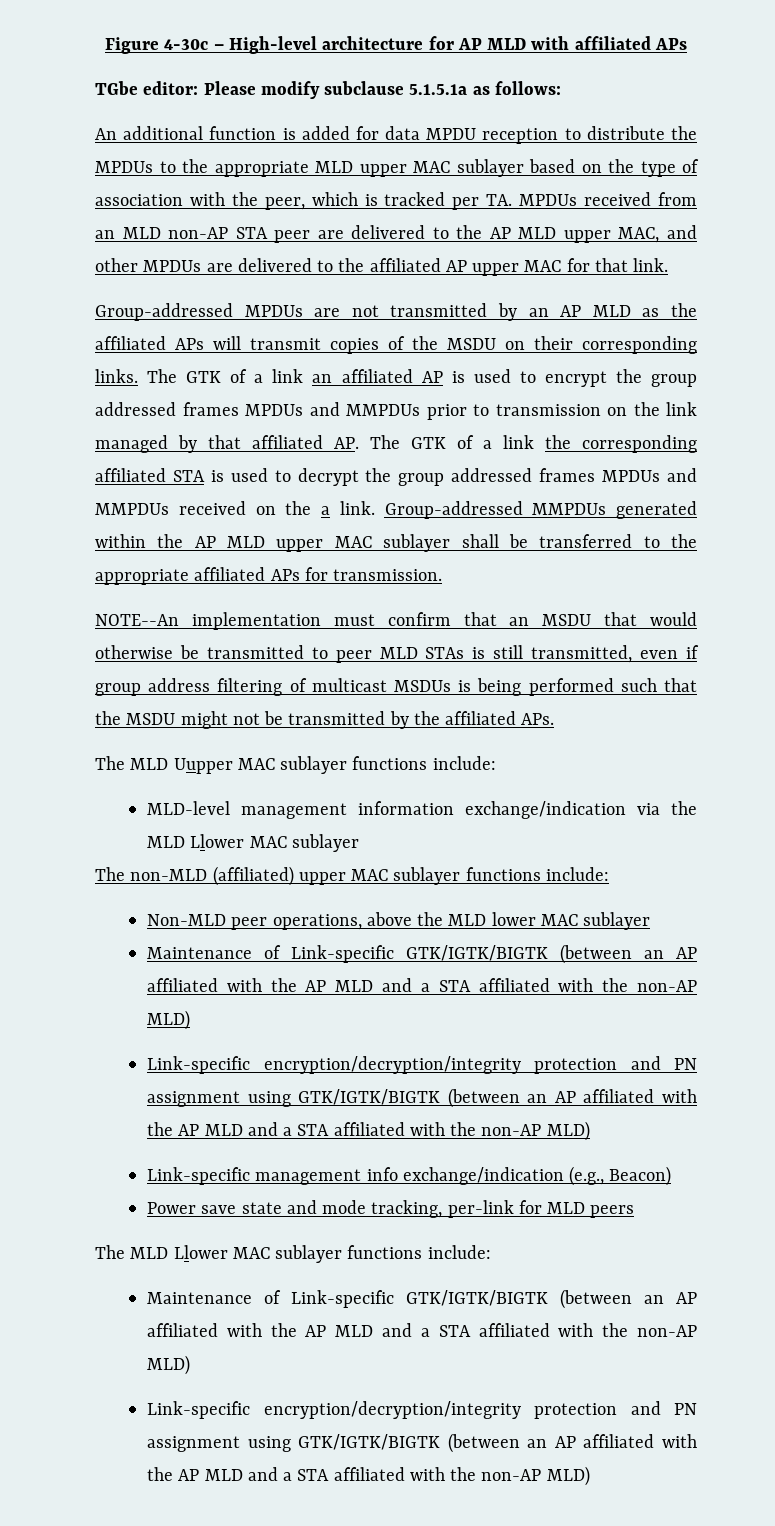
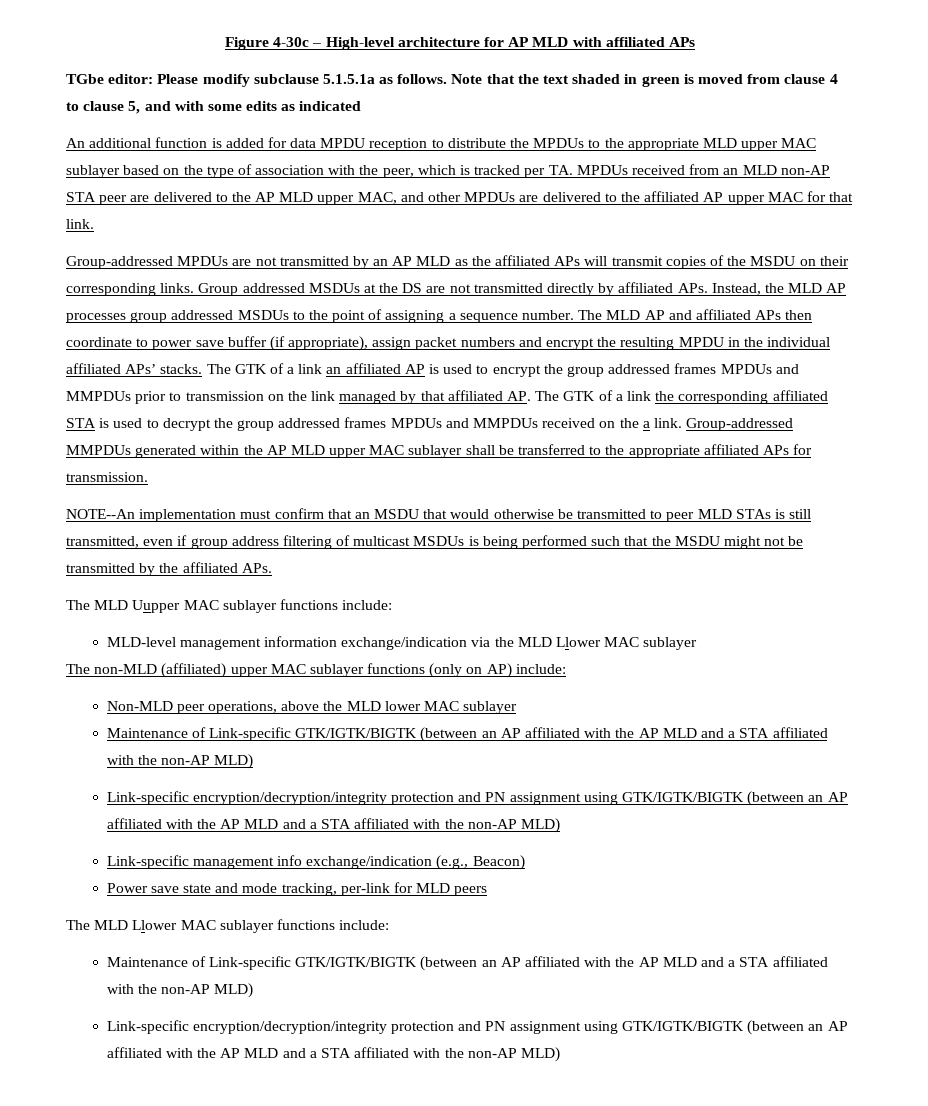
- TGbe editor: Please modify subclause 5.1.5.1a as follows:
+ TGbe editor: Please modify subclause 5.1.5.1a as follows. Note that the text shaded in green is moved from clause 4 to clause 5, and with some edits as indicated
+ Group addressed MSDUs at the DS are not transmitted directly by affiliated APs. Instead, the MLD AP processes group addressed MSDUs to the point of assigning a sequence number. The MLD AP and affiliated APs then coordinate to power save buffer (if appropriate), assign packet numbers and encrypt the resulting MPDU in the individual affiliated APs’ stacks.
- The non-MLD (affiliated) upper MAC sublayer functions include:
+ The non-MLD (affiliated) upper MAC sublayer functions (only on AP) include:

